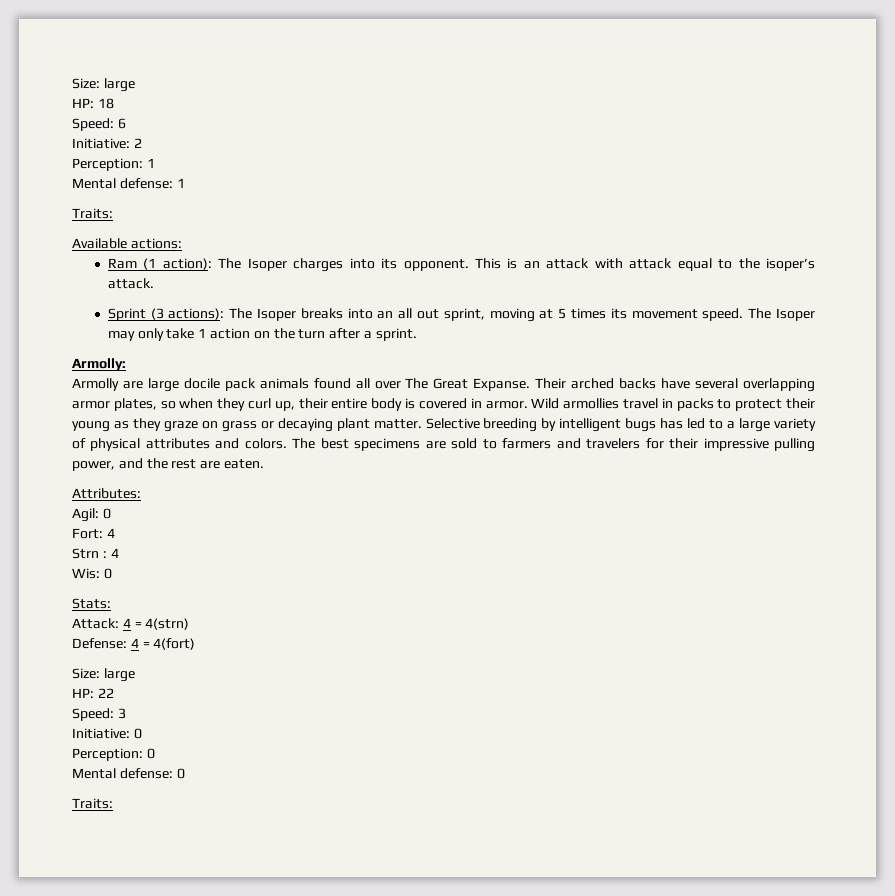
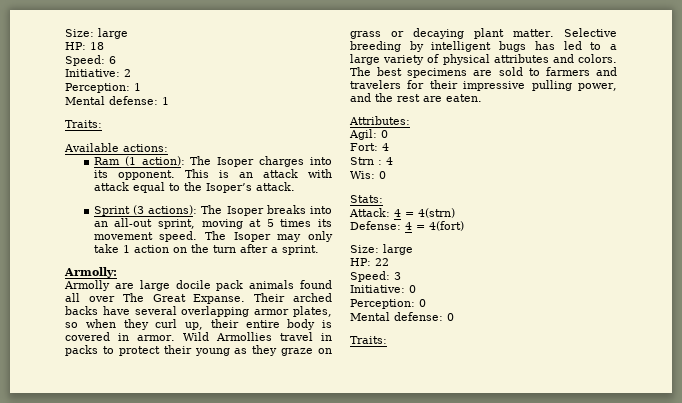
- This is an attack with attack equal to the isoper’s attack.
+ This is an attack with attack equal to the Isoper’s attack.
- Sprint (3 actions): The Isoper breaks into an all out sprint, moving at 5 times its movement speed.
+ Sprint (3 actions): The Isoper breaks into an all-out sprint, moving at 5 times its movement speed.
- Wild armollies travel in packs to protect their young as they graze on grass or decaying plant matter.
+ Wild Armollies travel in packs to protect their young as they graze on grass or decaying plant matter.

